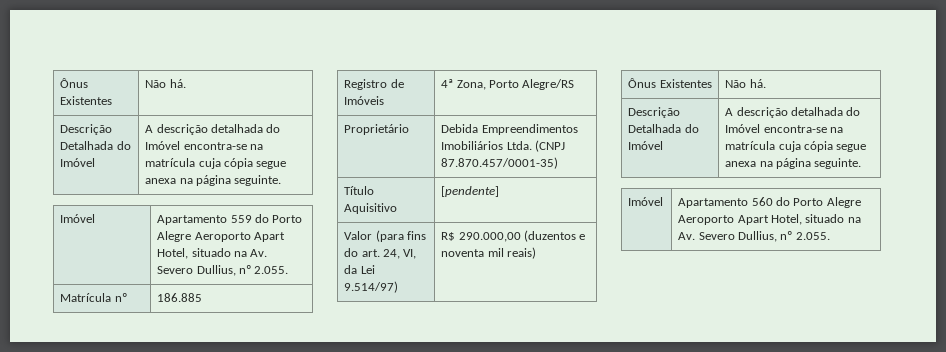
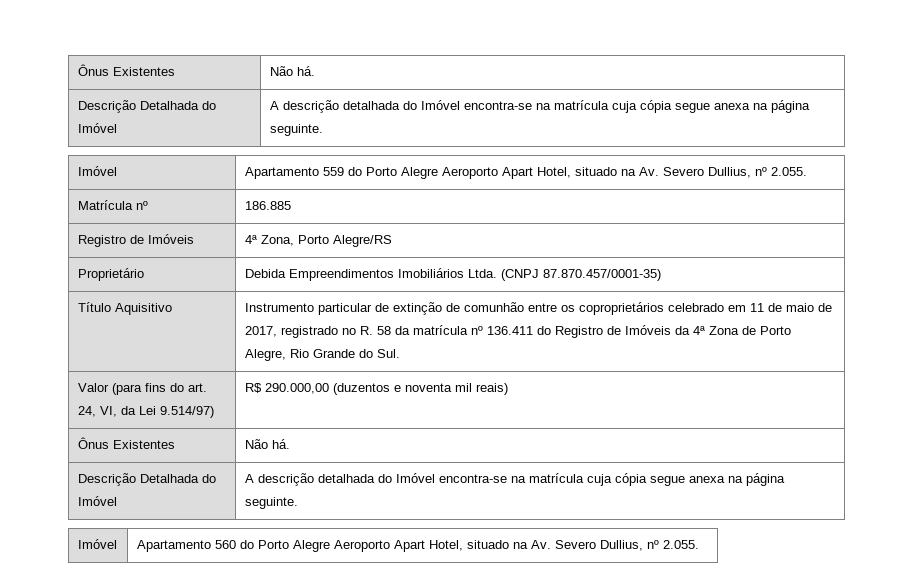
- Título Aquisitivo | [pendente]
+ Título Aquisitivo | Instrumento particular de extinção de comunhão entre os coproprietários celebrado em 11 de maio de 2017, registrado no R. 58 da matrícula nº 136.411 do Registro de Imóveis da 4ª Zona de Porto Alegre, Rio Grande do Sul.

